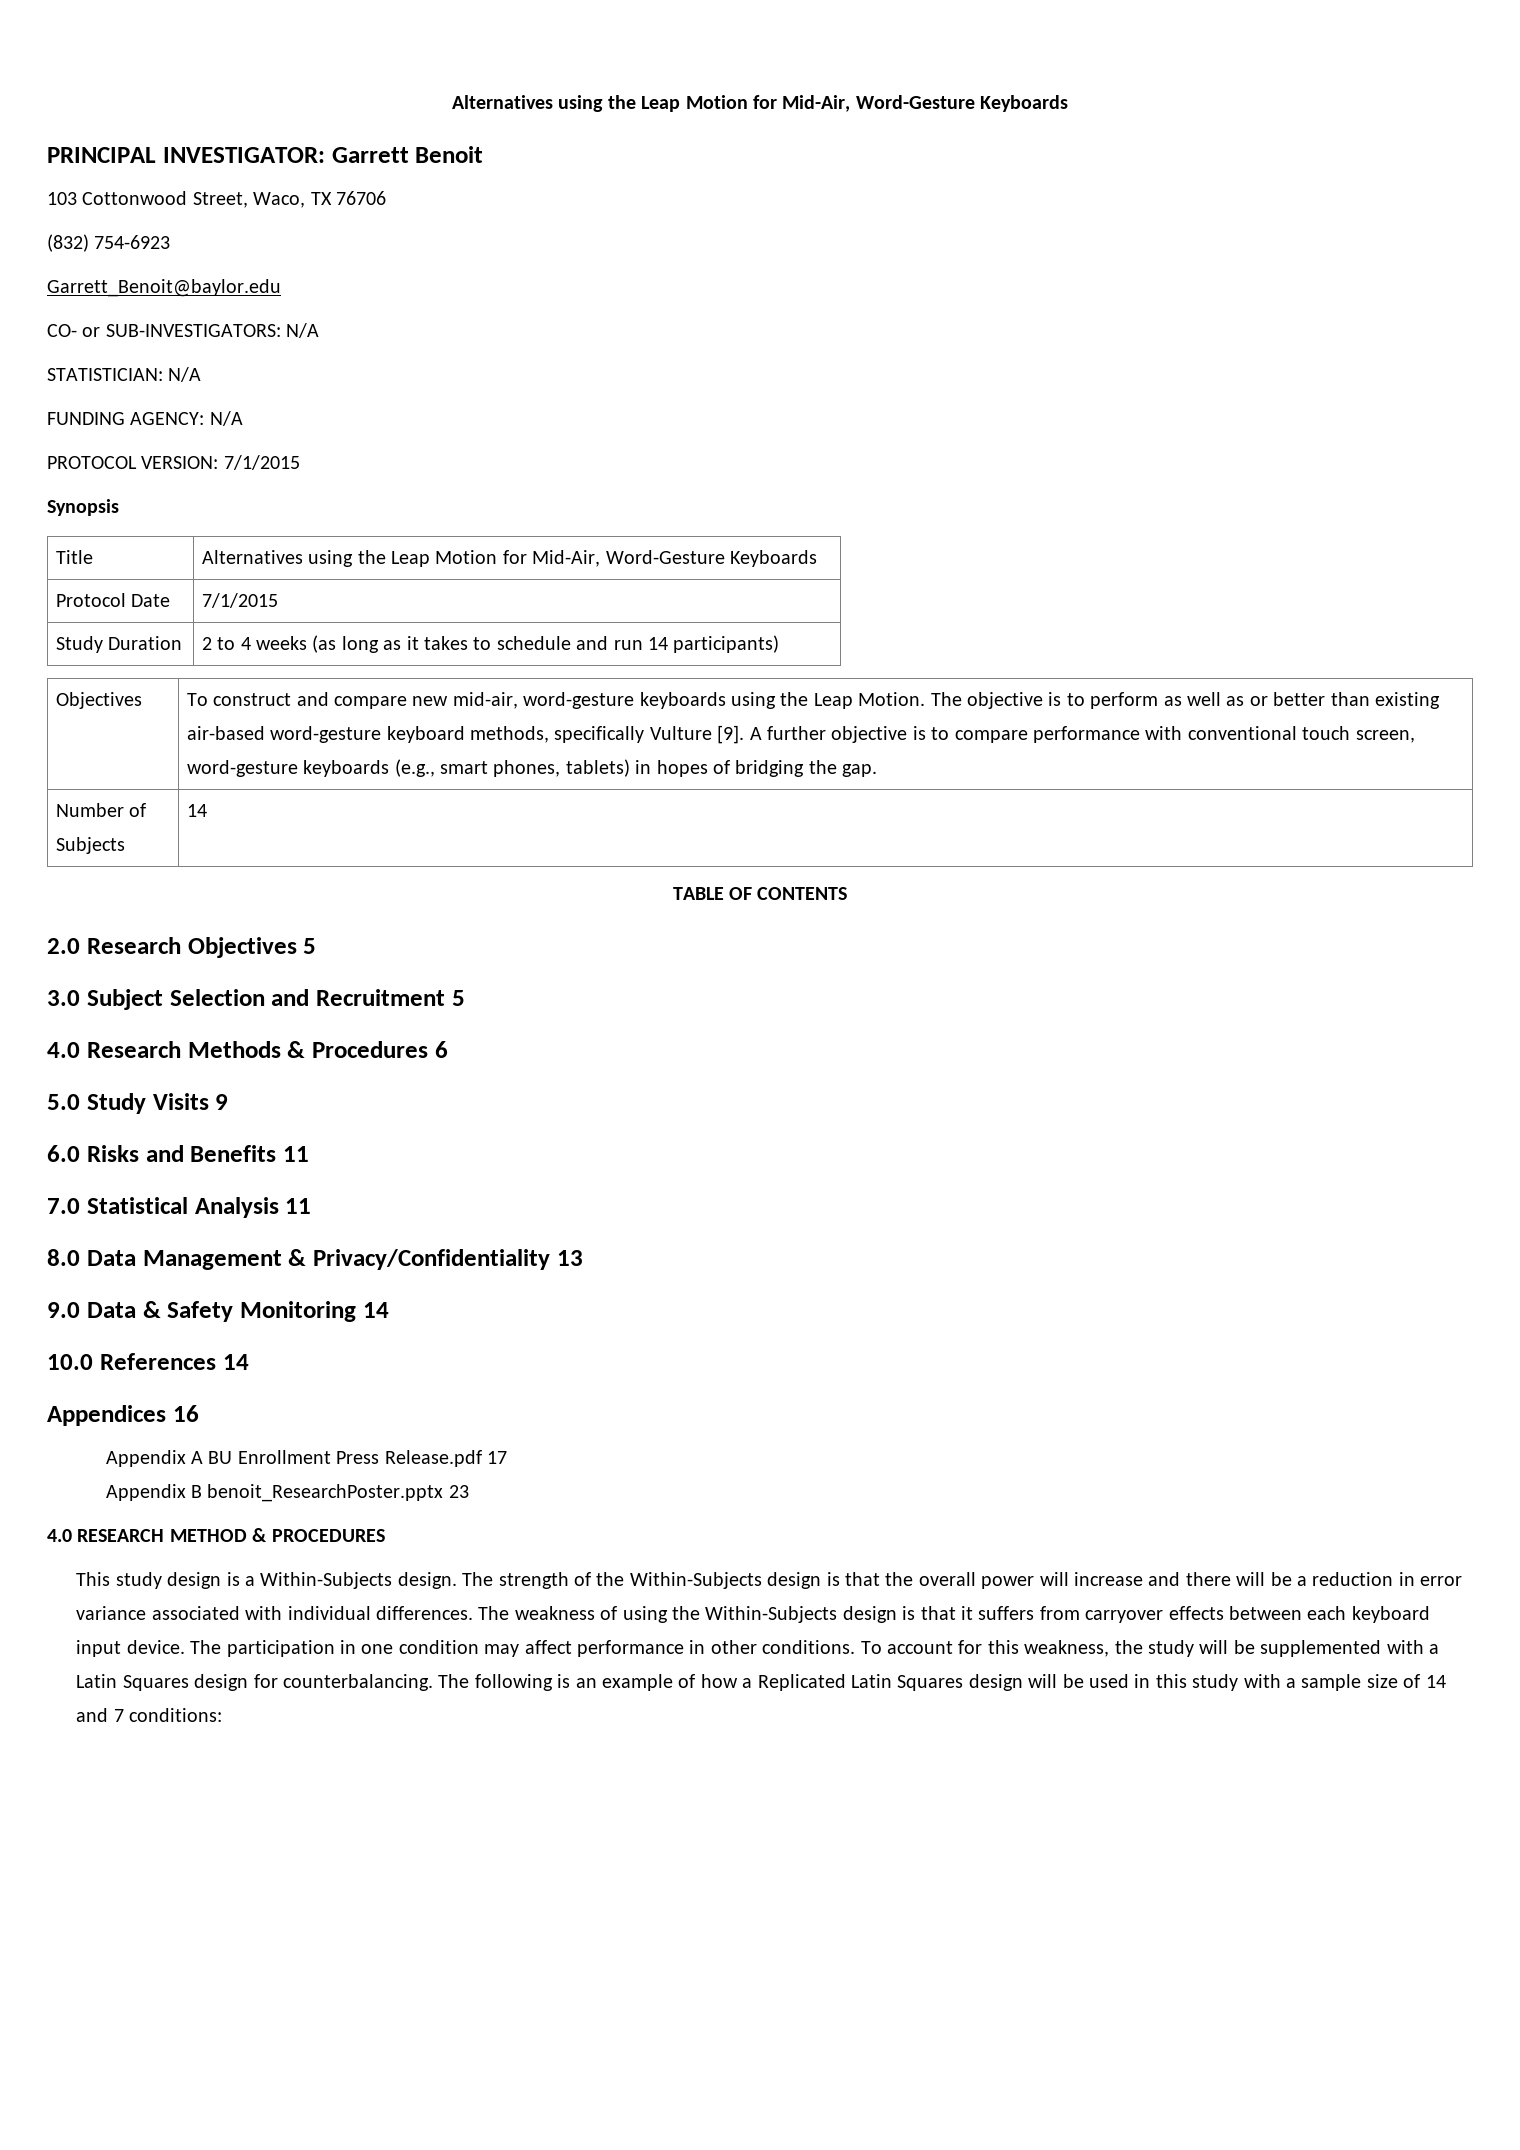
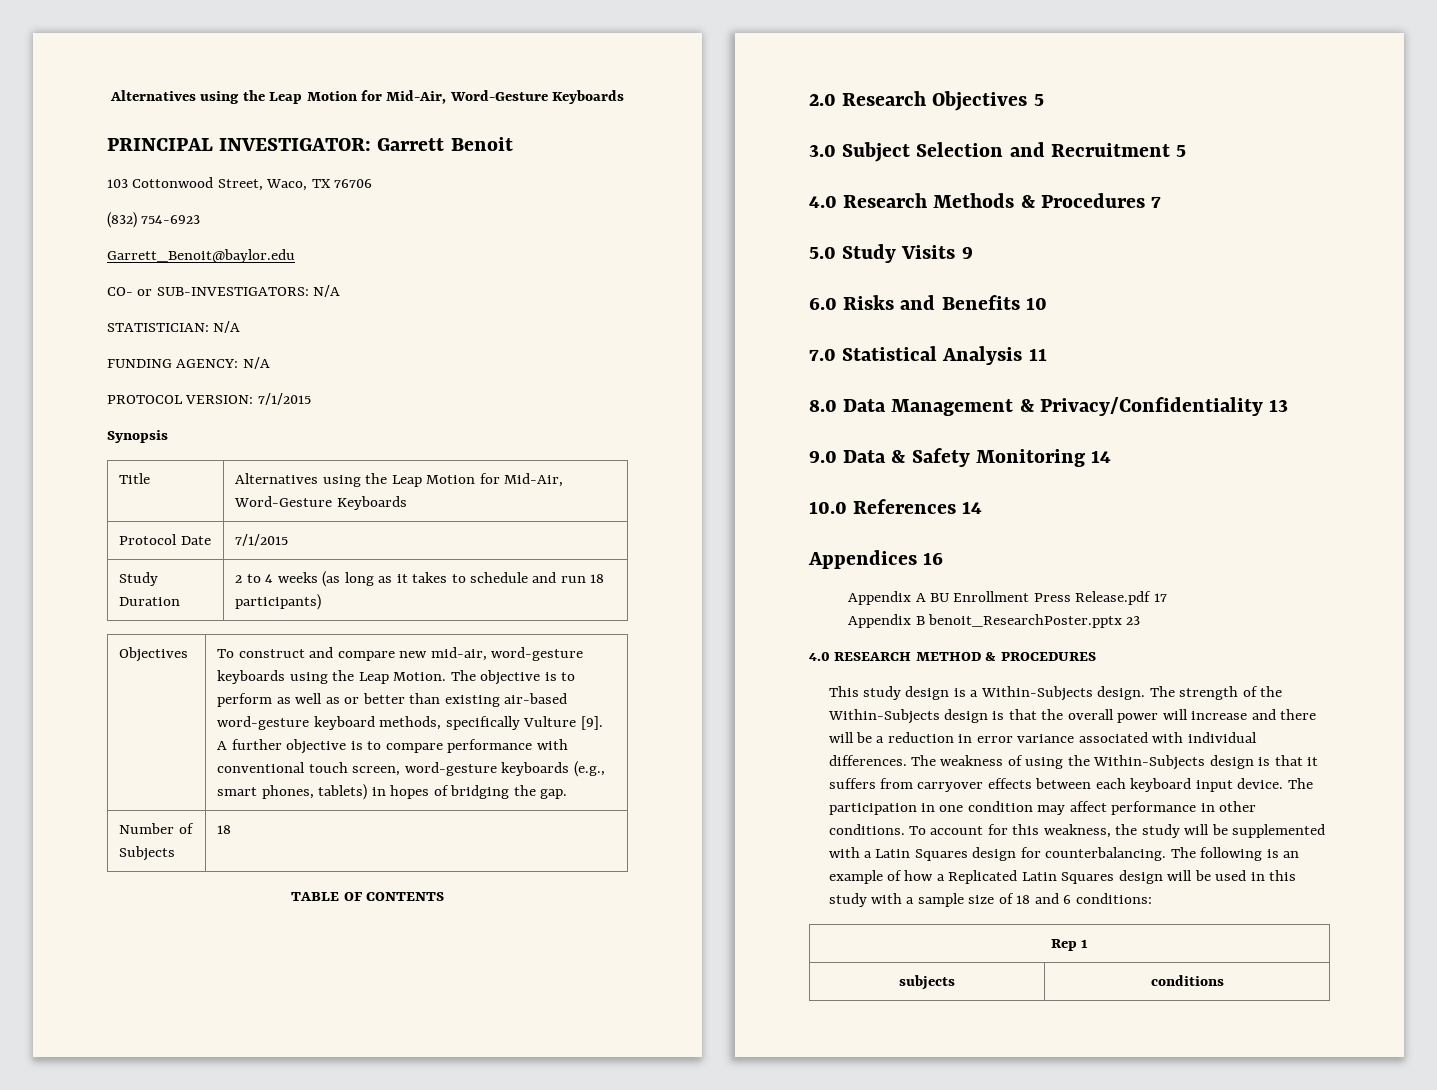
- Study Duration | 2 to 4 weeks (as long as it takes to schedule and run 14 participants)
+ Study Duration | 2 to 4 weeks (as long as it takes to schedule and run 18 participants)
- Number of Subjects | 14
+ Number of Subjects | 18
- 4.0 Research Methods & Procedures 6
+ 4.0 Research Methods & Procedures 7
- 6.0 Risks and Benefits 11
+ 6.0 Risks and Benefits 10
- The following is an example of how a Replicated Latin Squares design will be used in this study with a sample size of 14 and 7 conditions:
+ The following is an example of how a Replicated Latin Squares design will be used in this study with a sample size of 18 and 6 conditions:
+ Rep 1
+ subjects | conditions

